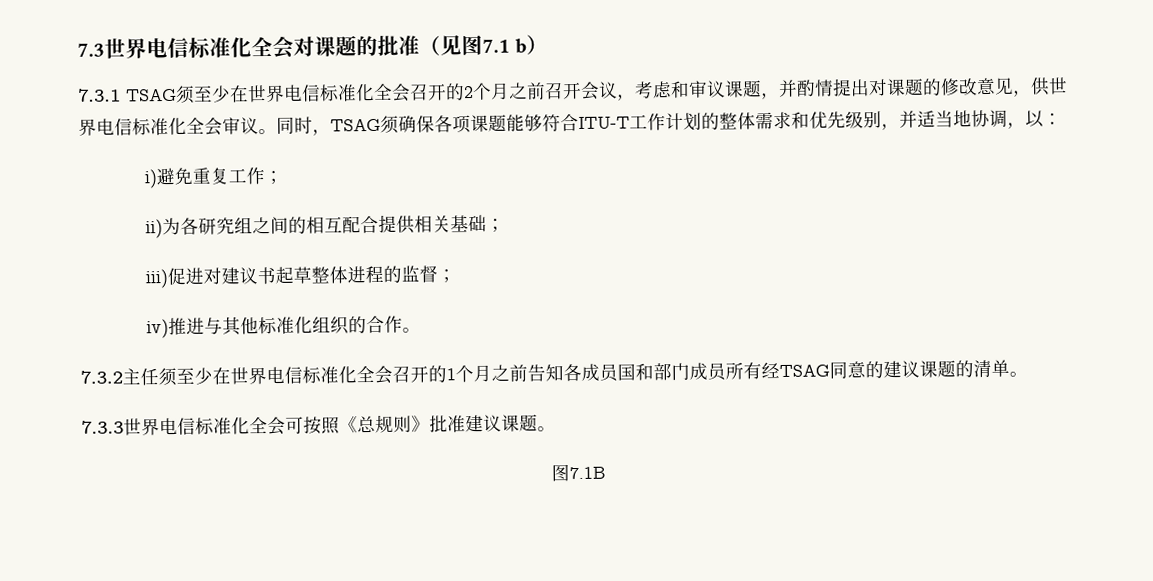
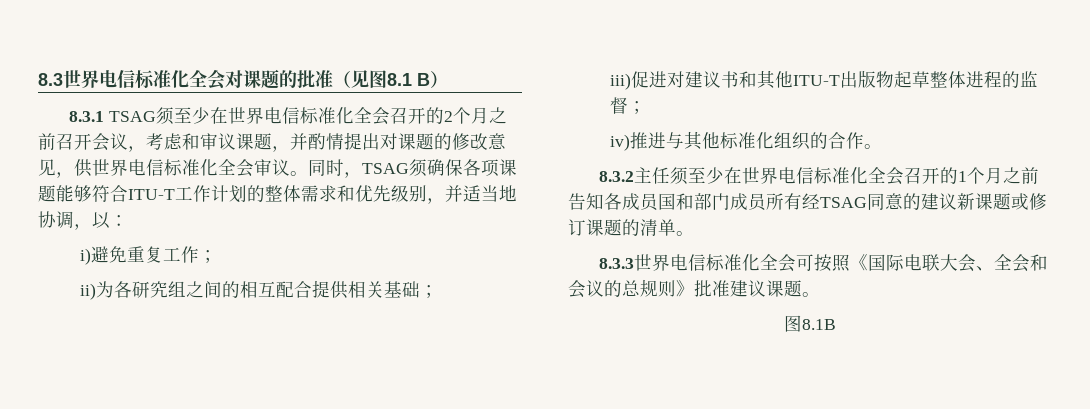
- 7.3世界电信标准化全会对课题的批准（见图7.1 b）
+ 8.3世界电信标准化全会对课题的批准（见图8.1 B）
- 7.3.1 TSAG须至少在世界电信标准化全会召开的2个月之前召开会议，考虑和审议课题，并酌情提出对课题的修改意见，供世界电信标准化全会审议。
+ 8.3.1 TSAG须至少在世界电信标准化全会召开的2个月之前召开会议，考虑和审议课题，并酌情提出对课题的修改意见，供世界电信标准化全会审议。
- iii)促进对建议书起草整体进程的监督；
+ iii)促进对建议书和其他ITU-T出版物起草整体进程的监督；
- 7.3.2主任须至少在世界电信标准化全会召开的1个月之前告知各成员国和部门成员所有经TSAG同意的建议课题的清单。
+ 8.3.2主任须至少在世界电信标准化全会召开的1个月之前告知各成员国和部门成员所有经TSAG同意的建议新课题或修订课题的清单。
- 7.3.3世界电信标准化全会可按照《总规则》批准建议课题。
+ 8.3.3世界电信标准化全会可按照《国际电联大会、全会和会议的总规则》批准建议课题。
- 图7.1B
+ 图8.1B

